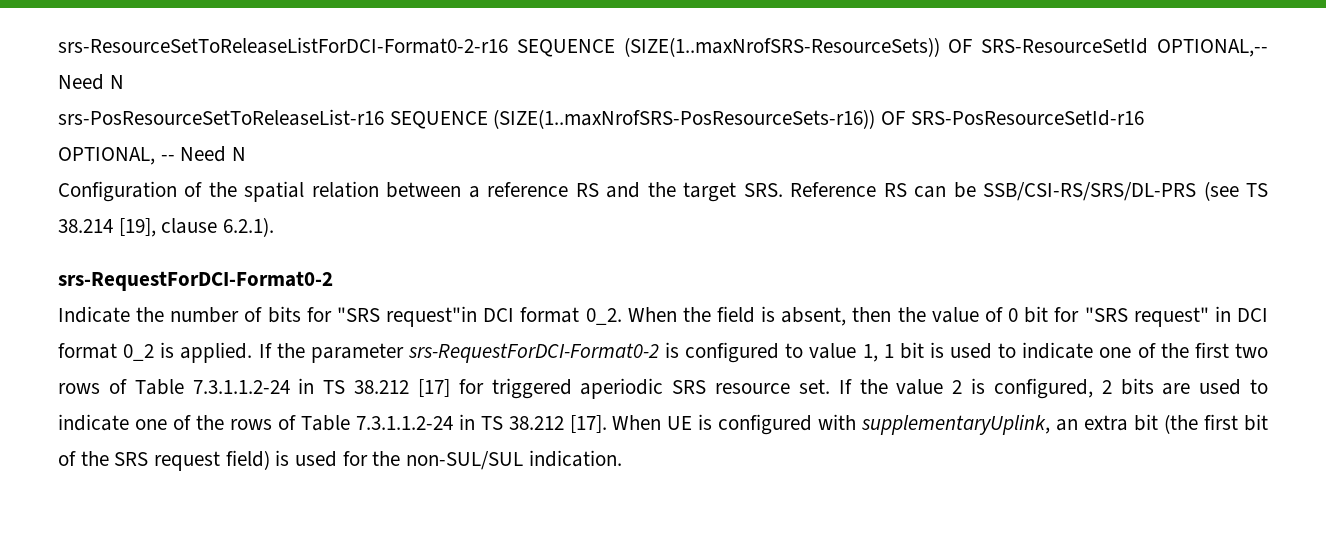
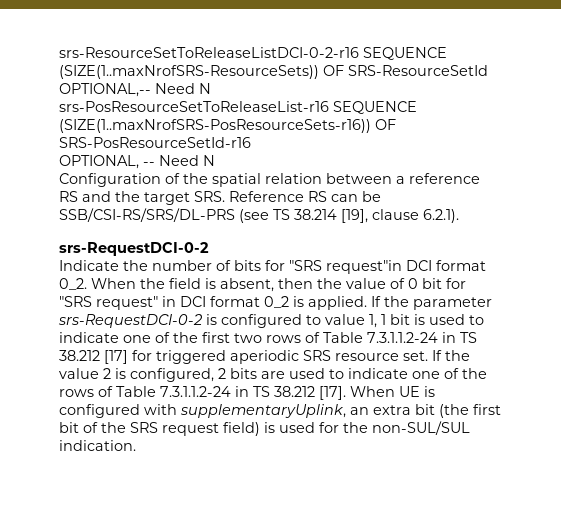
- srs-ResourceSetToReleaseListForDCI-Format0-2-r16 SEQUENCE (SIZE(1..maxNrofSRS-ResourceSets)) OF SRS-ResourceSetId OPTIONAL,-- Need N
+ srs-ResourceSetToReleaseListDCI-0-2-r16 SEQUENCE (SIZE(1..maxNrofSRS-ResourceSets)) OF SRS-ResourceSetId OPTIONAL,-- Need N
  Configuration of the spatial relation between a reference RS and the target SRS. Reference RS can be SSB/CSI-RS/SRS/DL-PRS (see TS 38.214 [19], clause 6.2.1).
- srs-RequestForDCI-Format0-2
+ srs-RequestDCI-0-2
- If the parameter srs-RequestForDCI-Format0-2 is configured to value 1, 1 bit is used to indicate one of the first two rows of Table 7.3.1.1.2-24 in TS 38.212 [17] for triggered aperiodic SRS resource set.
+ If the parameter srs-RequestDCI-0-2 is configured to value 1, 1 bit is used to indicate one of the first two rows of Table 7.3.1.1.2-24 in TS 38.212 [17] for triggered aperiodic SRS resource set.

